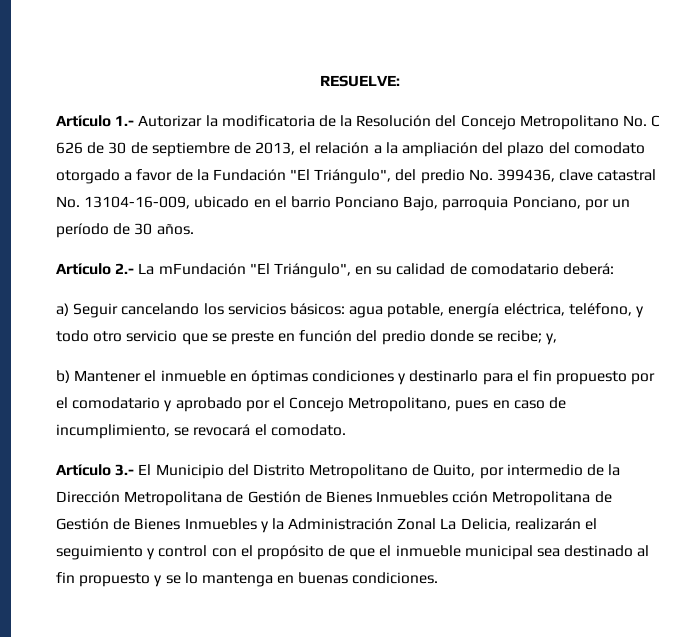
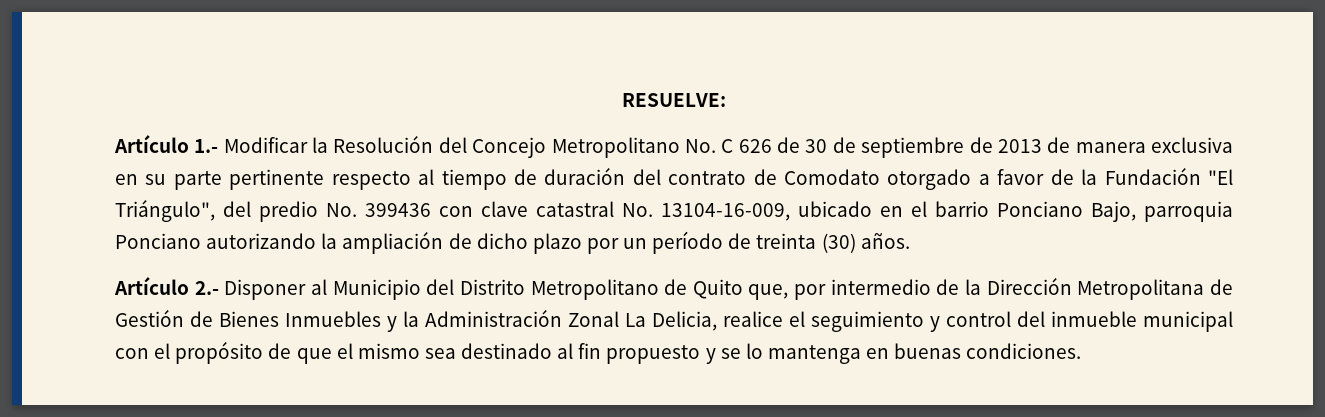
- Artículo 1.- Autorizar la modificatoria de la Resolución del Concejo Metropolitano No. C 626 de 30 de septiembre de 2013, el relación a la ampliación del plazo del comodato otorgado a favor de la Fundación "El Triángulo", del predio No. 399436, clave catastral No. 13104-16-009, ubicado en el barrio Ponciano Bajo, parroquia Ponciano, por un período de 30 años.
+ Artículo 1.- Modificar la Resolución del Concejo Metropolitano No. C 626 de 30 de septiembre de 2013 de manera exclusiva en su parte pertinente respecto al tiempo de duración del contrato de Comodato otorgado a favor de la Fundación "El Triángulo", del predio No. 399436 con clave catastral No. 13104-16-009, ubicado en el barrio Ponciano Bajo, parroquia Ponciano autorizando la ampliación de dicho plazo por un período de treinta (30) años.
- Artículo 2.- La mFundación "El Triángulo", en su calidad de comodatario deberá:
- a) Seguir cancelando los servicios básicos: agua potable, energía eléctrica, teléfono, y todo otro servicio que se preste en función del predio donde se recibe; y,
- b) Mantener el inmueble en óptimas condiciones y destinarlo para el fin propuesto por el comodatario y aprobado por el Concejo Metropolitano, pues en caso de incumplimiento, se revocará el comodato.
- Artículo 3.- El Municipio del Distrito Metropolitano de Quito, por intermedio de la Dirección Metropolitana de Gestión de Bienes Inmuebles cción Metropolitana de Gestión de Bienes Inmuebles y la Administración Zonal La Delicia, realizarán el seguimiento y control con el propósito de que el inmueble municipal sea destinado al fin propuesto y se lo mantenga en buenas condiciones.
+ Artículo 2.- Disponer al Municipio del Distrito Metropolitano de Quito que, por intermedio de la Dirección Metropolitana de Gestión de Bienes Inmuebles y la Administración Zonal La Delicia, realice el seguimiento y control del inmueble municipal con el propósito de que el mismo sea destinado al fin propuesto y se lo mantenga en buenas condiciones.

